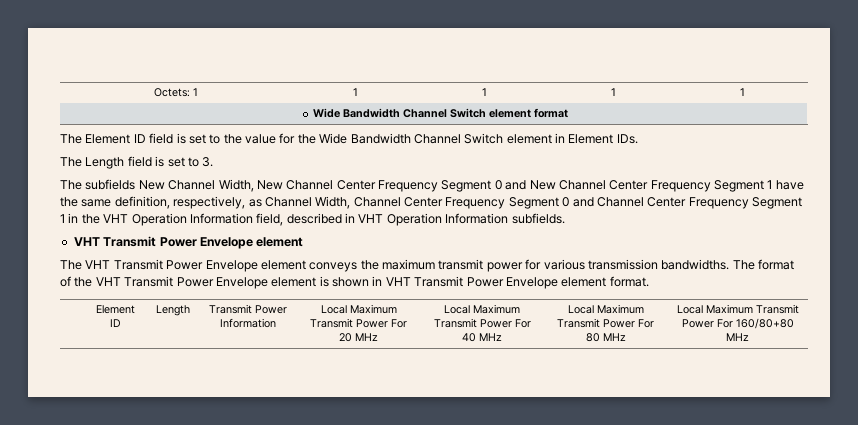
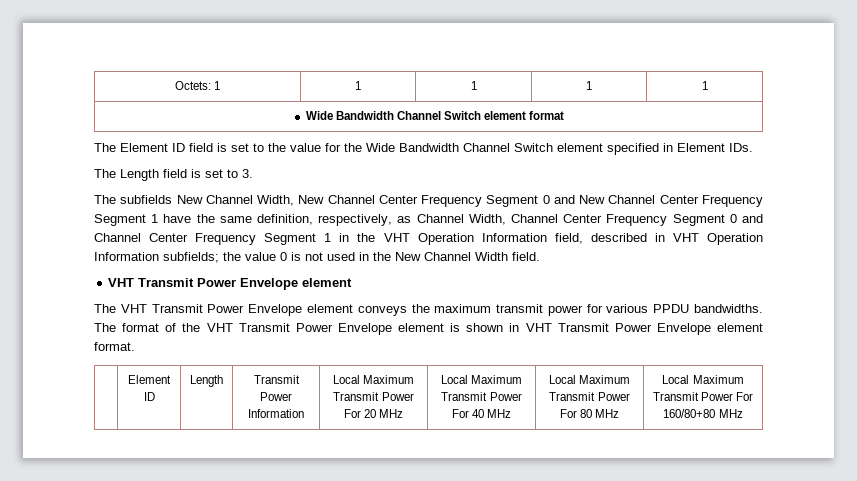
- The Element ID field is set to the value for the Wide Bandwidth Channel Switch element in Element IDs.
+ The Element ID field is set to the value for the Wide Bandwidth Channel Switch element specified in Element IDs.
- The subfields New Channel Width, New Channel Center Frequency Segment 0 and New Channel Center Frequency Segment 1 have the same definition, respectively, as Channel Width, Channel Center Frequency Segment 0 and Channel Center Frequency Segment 1 in the VHT Operation Information field, described in VHT Operation Information subfields.
+ The subfields New Channel Width, New Channel Center Frequency Segment 0 and New Channel Center Frequency Segment 1 have the same definition, respectively, as Channel Width, Channel Center Frequency Segment 0 and Channel Center Frequency Segment 1 in the VHT Operation Information field, described in VHT Operation Information subfields; the value 0 is not used in the New Channel Width field.
- The VHT Transmit Power Envelope element conveys the maximum transmit power for various transmission bandwidths.
+ The VHT Transmit Power Envelope element conveys the maximum transmit power for various PPDU bandwidths.

